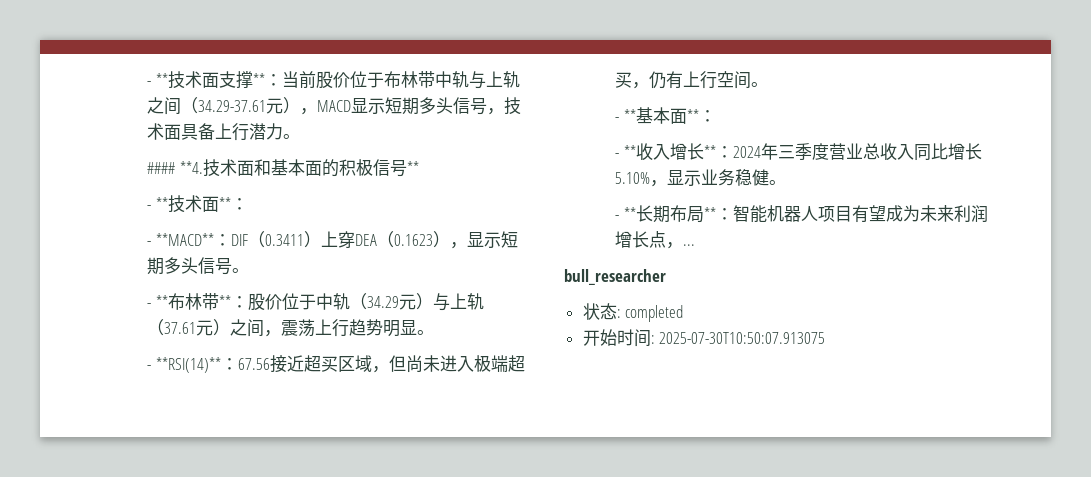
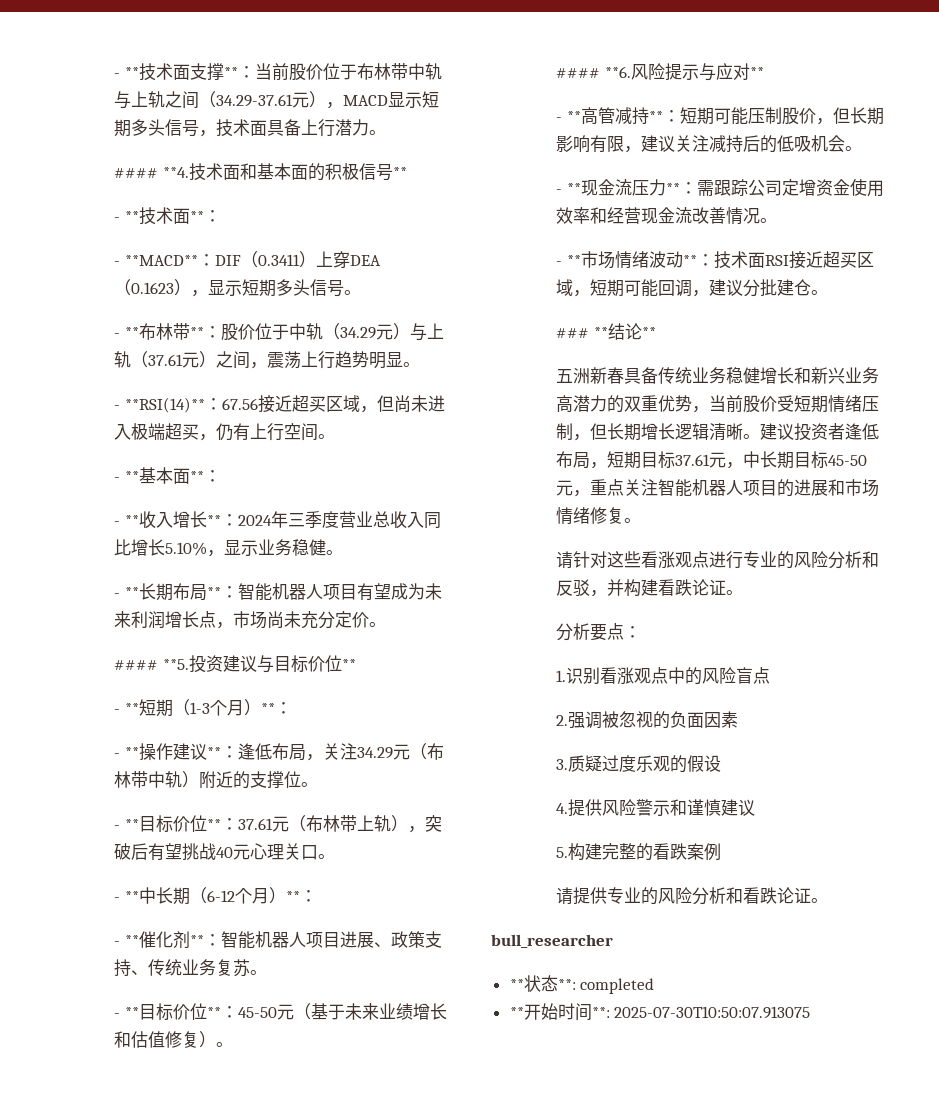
- - **长期布局**：智能机器人项目有望成为未来利润增长点，...
+ - **长期布局**：智能机器人项目有望成为未来利润增长点，市场尚未充分定价。
+ #### **5.投资建议与目标价位**
+ - **短期（1-3个月）**：
+ - **操作建议**：逢低布局，关注34.29元（布林带中轨）附近的支撑位。
+ - **目标价位**：37.61元（布林带上轨），突破后有望挑战40元心理关口。
+ - **中长期（6-12个月）**：
+ - **催化剂**：智能机器人项目进展、政策支持、传统业务复苏。
+ - **目标价位**：45-50元（基于未来业绩增长和估值修复）。
+ #### **6.风险提示与应对**
+ - **高管减持**：短期可能压制股价，但长期影响有限，建议关注减持后的低吸机会。
+ - **现金流压力**：需跟踪公司定增资金使用效率和经营现金流改善情况。
+ - **市场情绪波动**：技术面RSI接近超买区域，短期可能回调，建议分批建仓。
+ ### **结论**
+ 五洲新春具备传统业务稳健增长和新兴业务高潜力的双重优势，当前股价受短期情绪压制，但长期增长逻辑清晰。建议投资者逢低布局，短期目标37.61元，中长期目标45-50元，重点关注智能机器人项目的进展和市场情绪修复。
+ 请针对这些看涨观点进行专业的风险分析和反驳，并构建看跌论证。
+ 分析要点：
+ 1.识别看涨观点中的风险盲点
+ 2.强调被忽视的负面因素
+ 3.质疑过度乐观的假设
+ 4.提供风险警示和谨慎建议
+ 5.构建完整的看跌案例
+ 请提供专业的风险分析和看跌论证。
  bull_researcher
- 状态: completed
+ **状态**: completed
- 开始时间: 2025-07-30T10:50:07.913075
+ **开始时间**: 2025-07-30T10:50:07.913075

